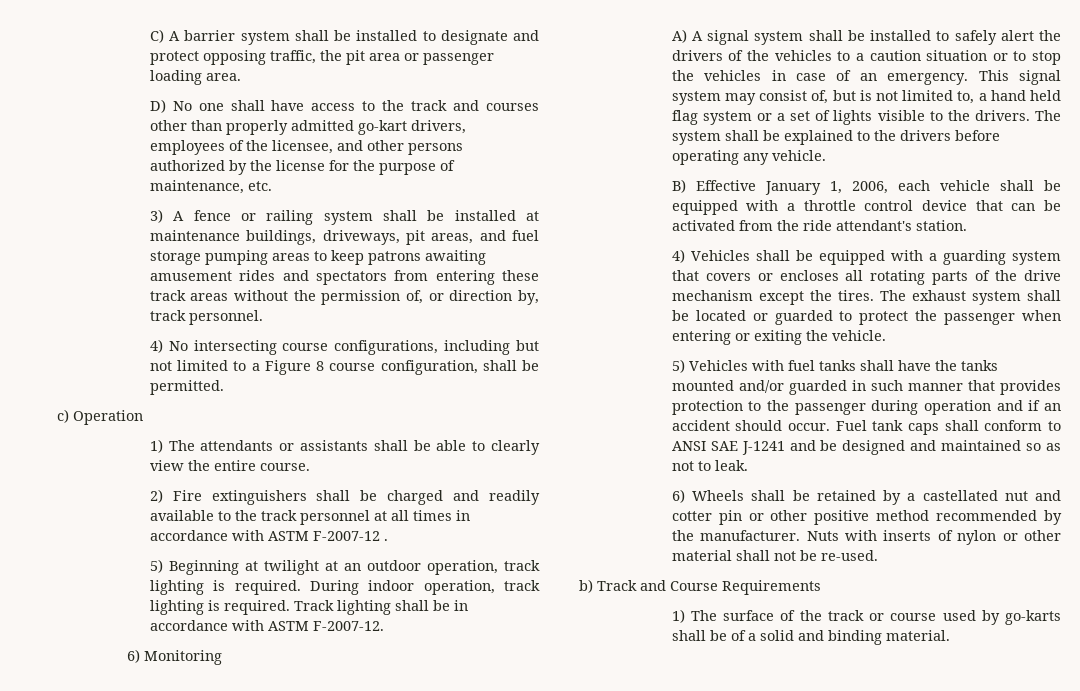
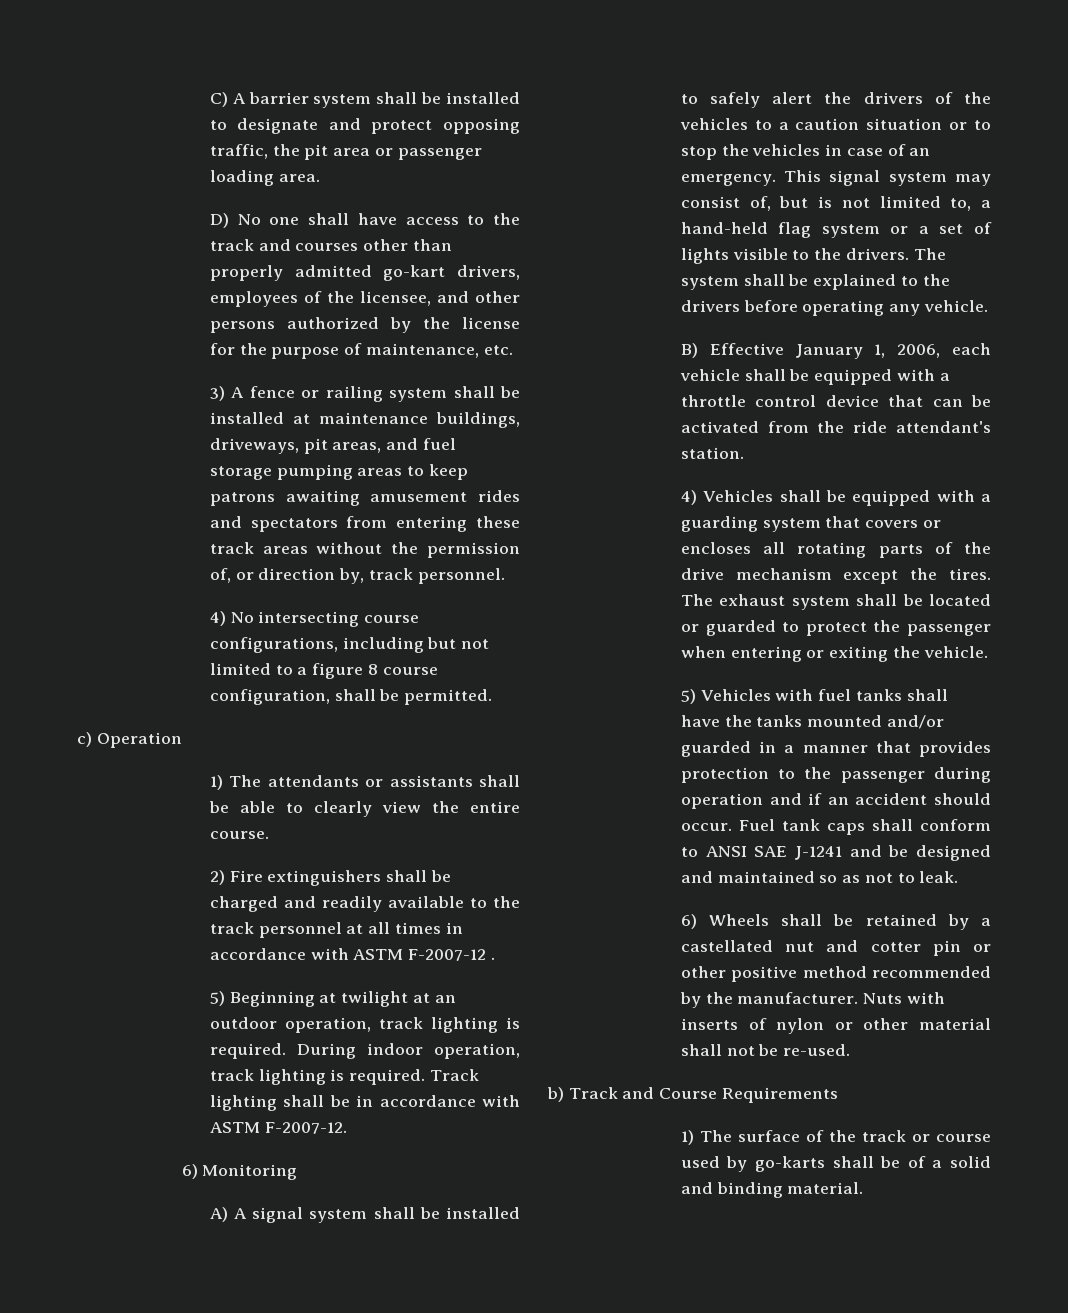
- 4) No intersecting course configurations, including but not limited to a Figure 8 course configuration, shall be permitted.
+ 4) No intersecting course configurations, including but not limited to a figure 8 course configuration, shall be permitted.
- This signal system may consist of, but is not limited to, a hand held flag system or a set of lights visible to the drivers.
+ This signal system may consist of, but is not limited to, a hand-held flag system or a set of lights visible to the drivers.
- 5) Vehicles with fuel tanks shall have the tanks mounted and/or guarded in such manner that provides protection to the passenger during operation and if an accident should occur.
+ 5) Vehicles with fuel tanks shall have the tanks mounted and/or guarded in a manner that provides protection to the passenger during operation and if an accident should occur.

